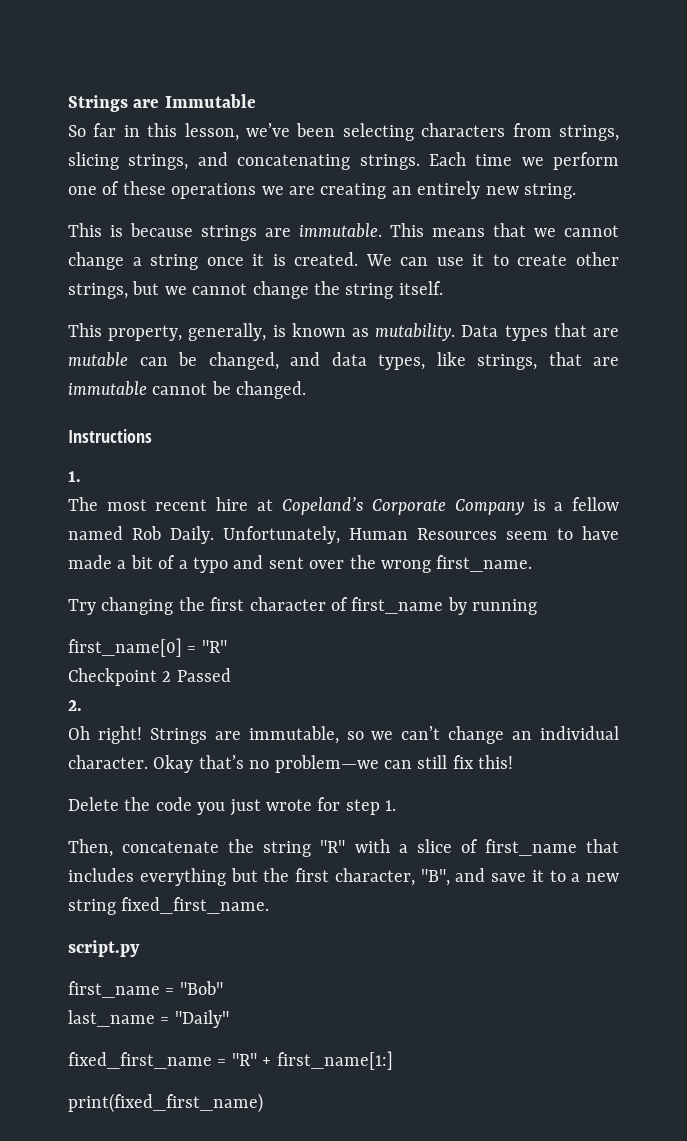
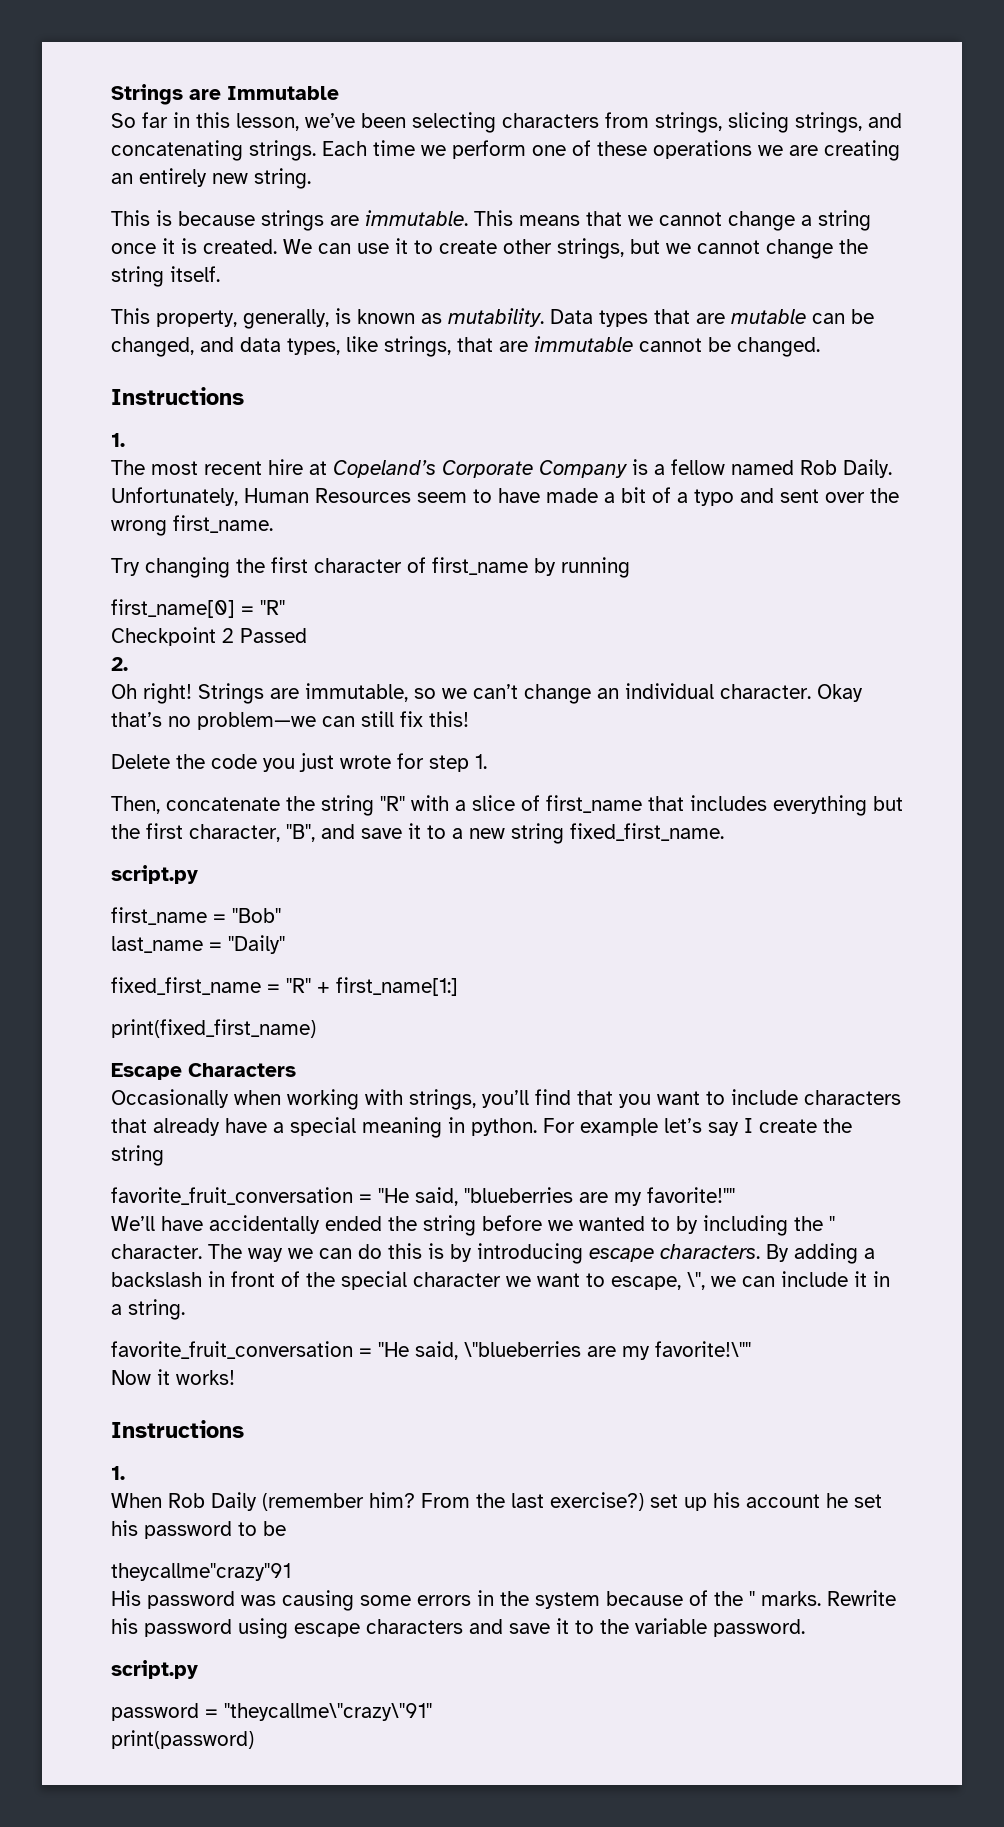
+ Escape Characters
+ Occasionally when working with strings, you’ll find that you want to include characters that already have a special meaning in python. For example let’s say I create the string
+ favorite_fruit_conversation = "He said, "blueberries are my favorite!""
+ We’ll have accidentally ended the string before we wanted to by including the " character. The way we can do this is by introducing escape characters. By adding a backslash in front of the special character we want to escape, \", we can include it in a string.
+ favorite_fruit_conversation = "He said, \"blueberries are my favorite!\""
+ Now it works!
+ Instructions
+ 1.
+ When Rob Daily (remember him? From the last exercise?) set up his account he set his password to be
+ theycallme"crazy"91
+ His password was causing some errors in the system because of the " marks. Rewrite his password using escape characters and save it to the variable password.
+ script.py
+ password = "theycallme\"crazy\"91"
+ print(password)

